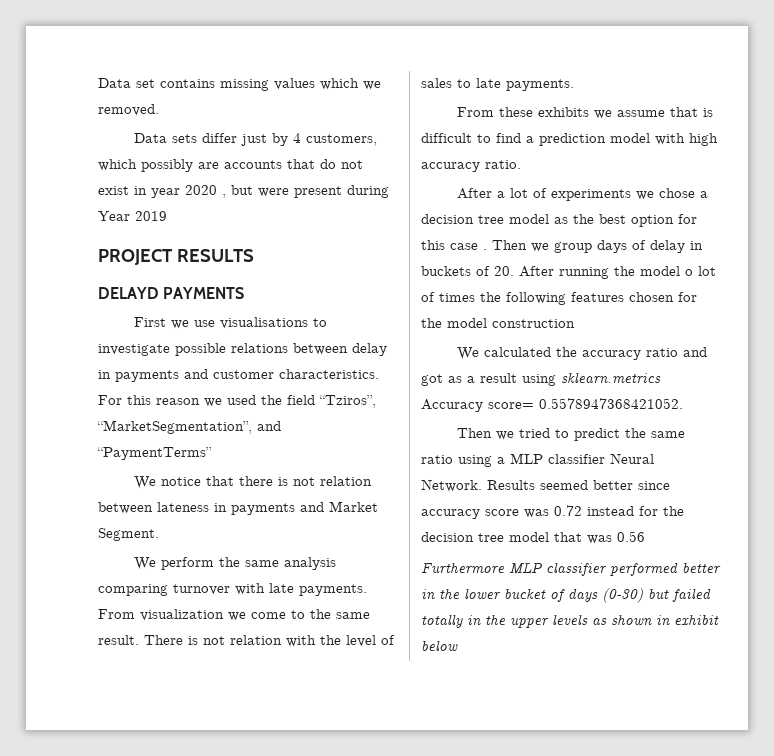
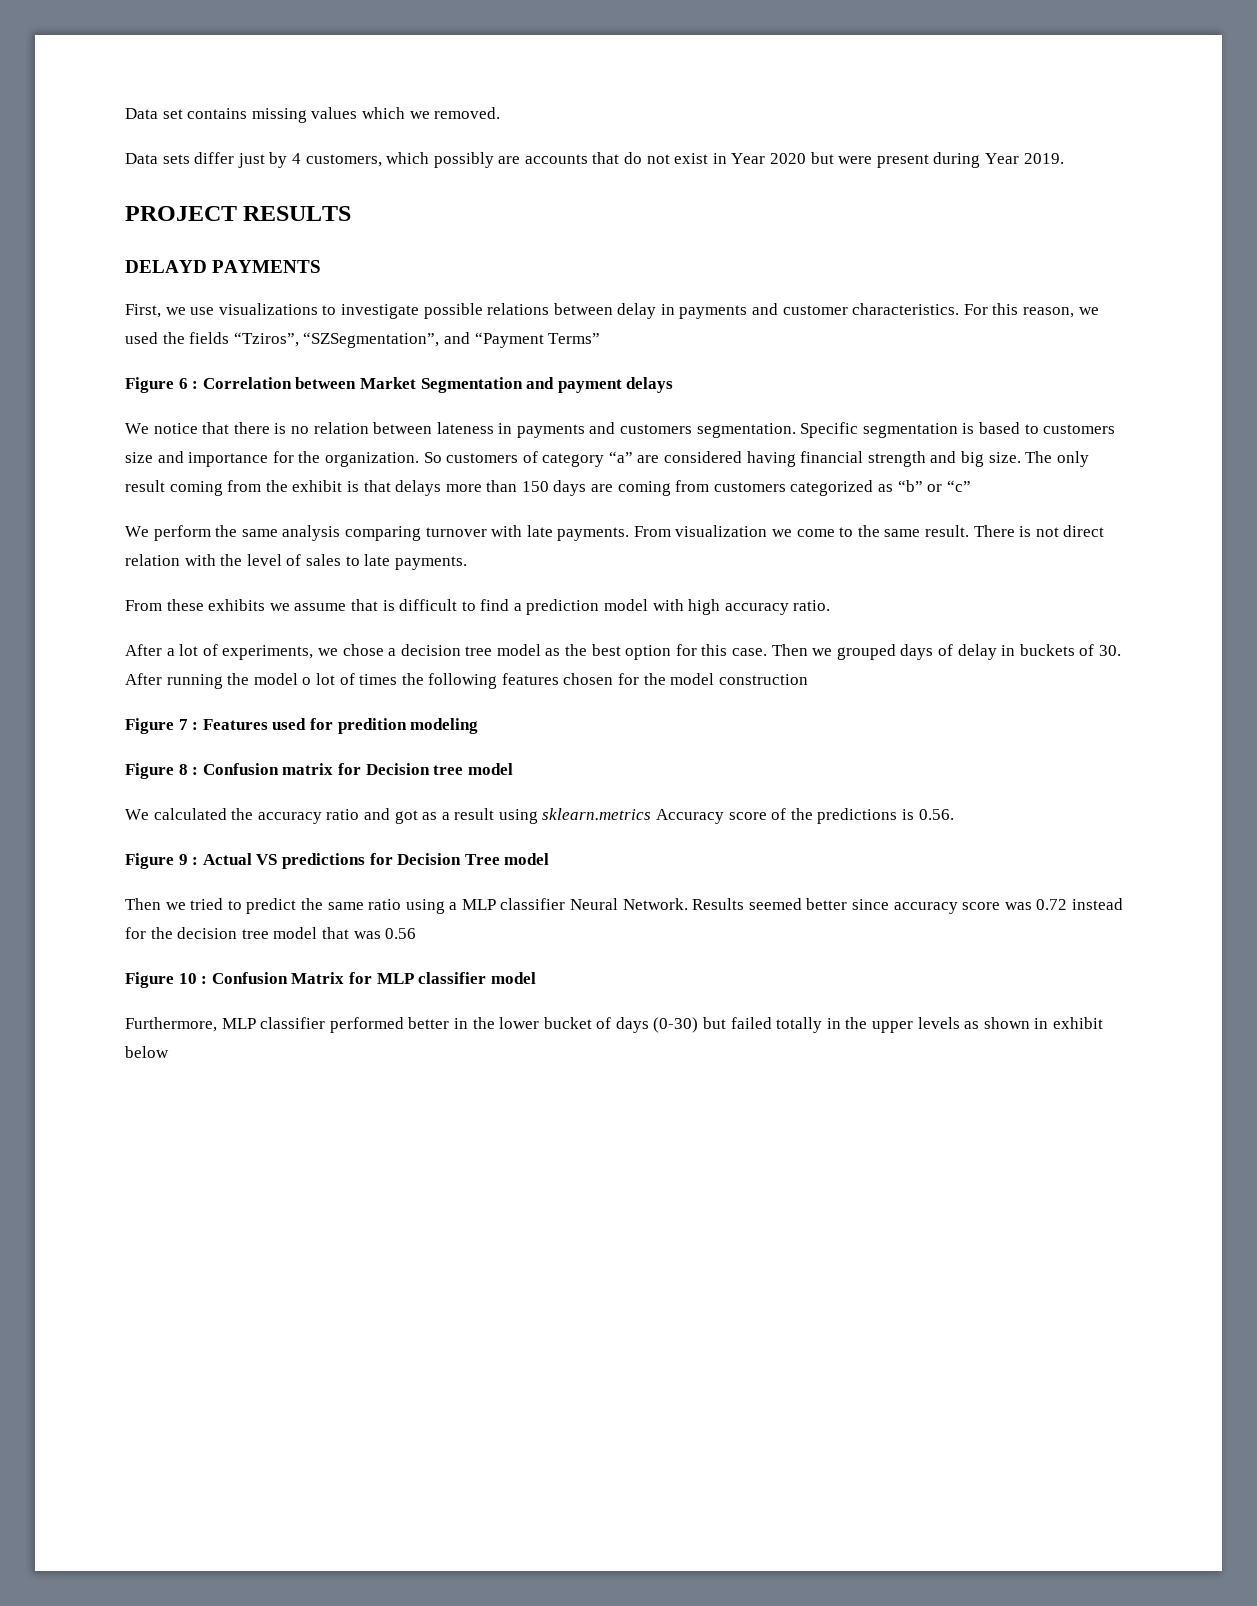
- Data sets differ just by 4 customers, which possibly are accounts that do not exist in year 2020 , but were present during Year 2019
+ Data sets differ just by 4 customers, which possibly are accounts that do not exist in Year 2020 but were present during Year 2019.
- First we use visualisations to investigate possible relations between delay in payments and customer characteristics.
+ First, we use visualizations to investigate possible relations between delay in payments and customer characteristics.
- For this reason we used the field “Tziros”, “MarketSegmentation”, and “PaymentTerms”
+ For this reason, we used the fields “Tziros”, “SZSegmentation”, and “Payment Terms”
+ Figure 6 : Correlation between Market Segmentation and payment delays
- We notice that there is not relation between lateness in payments and Market Segment.
+ We notice that there is no relation between lateness in payments and customers segmentation. Specific segmentation is based to customers size and importance for the organization. So customers of category “a” are considered having financial strength and big size. The only result coming from the exhibit is that delays more than 150 days are coming from customers categorized as “b” or “c”
- There is not relation with the level of sales to late payments.
+ There is not direct relation with the level of sales to late payments.
- After a lot of experiments we chose a decision tree model as the best option for this case . Then we group days of delay in buckets of 20. After running the model o lot of times the following features chosen for the model construction
+ After a lot of experiments, we chose a decision tree model as the best option for this case. Then we grouped days of delay in buckets of 30. After running the model o lot of times the following features chosen for the model construction
+ Figure 7 : Features used for predition modeling
+ Figure 8 : Confusion matrix for Decision tree model
- We calculated the accuracy ratio and got as a result using sklearn.metrics Accuracy score= 0.5578947368421052.
+ We calculated the accuracy ratio and got as a result using sklearn.metrics Accuracy score of the predictions is 0.56.
+ Figure 9 : Actual VS predictions for Decision Tree model
- Furthermore MLP classifier performed better in the lower bucket of days (0-30) but failed totally in the upper levels as shown in exhibit below
+ Figure 10 : Confusion Matrix for MLP classifier model
+ Furthermore, MLP classifier performed better in the lower bucket of days (0-30) but failed totally in the upper levels as shown in exhibit below

